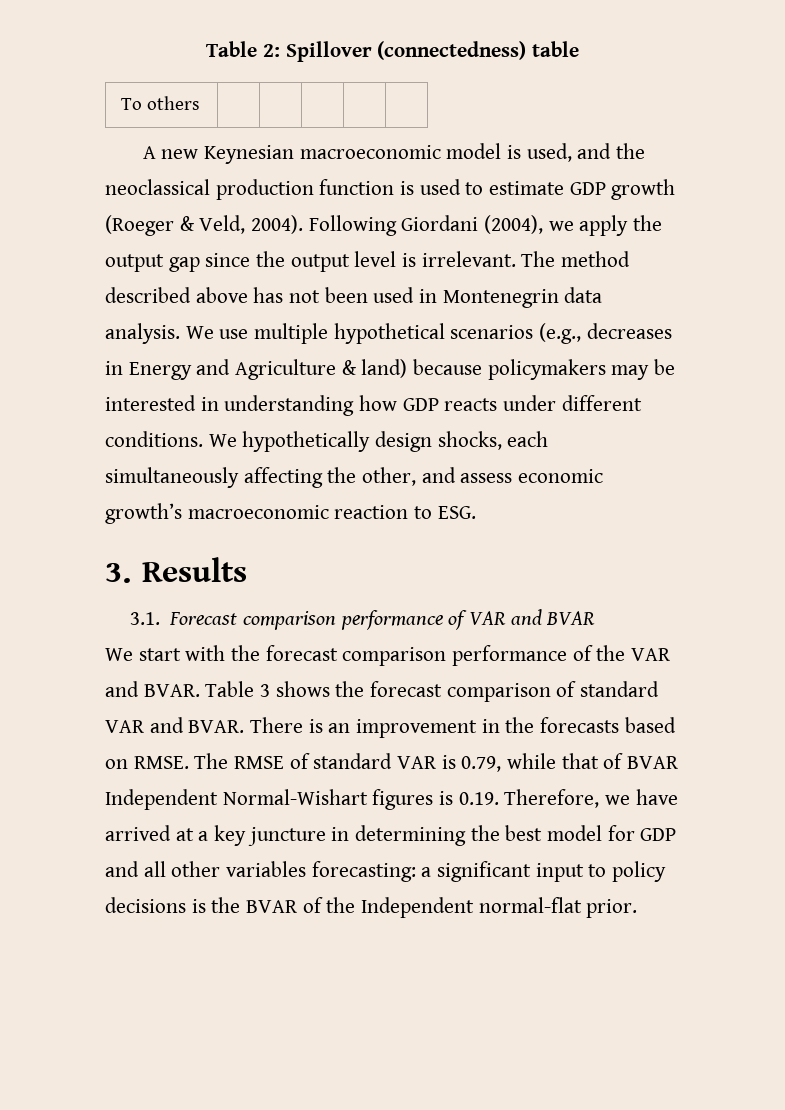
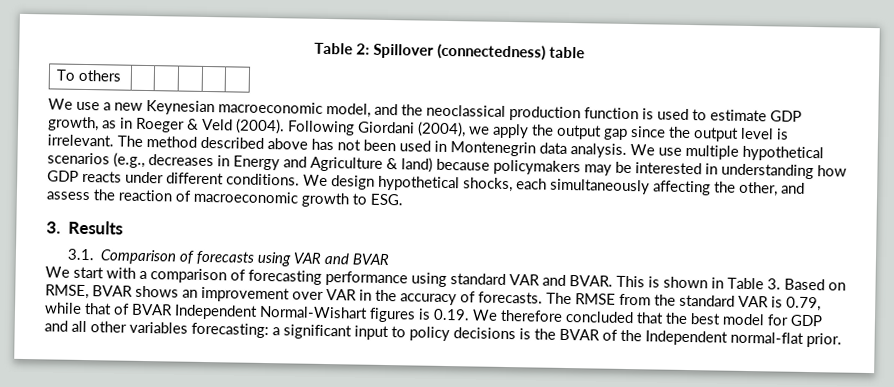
- A new Keynesian macroeconomic model is used, and the neoclassical production function is used to estimate GDP growth (Roeger & Veld, 2004).
+ We use a new Keynesian macroeconomic model, and the neoclassical production function is used to estimate GDP growth, as in Roeger & Veld (2004).
- We hypothetically design shocks, each simultaneously affecting the other, and assess economic growth’s macroeconomic reaction to ESG.
+ We design hypothetical shocks, each simultaneously affecting the other, and assess the reaction of macroeconomic growth to ESG.
- 3.1. Forecast comparison performance of VAR and BVAR
+ 3.1. Comparison of forecasts using VAR and BVAR
- We start with the forecast comparison performance of the VAR and BVAR. Table 3 shows the forecast comparison of standard VAR and BVAR. There is an improvement in the forecasts based on RMSE. The RMSE of standard VAR is 0.79, while that of BVAR Independent Normal-Wishart figures is 0.19. Therefore, we have arrived at a key juncture in determining the best model for GDP and all other variables forecasting: a significant input to policy decisions is the BVAR of the Independent normal-flat prior.
+ We start with a comparison of forecasting performance using standard VAR and BVAR. This is shown in Table 3. Based on RMSE, BVAR shows an improvement over VAR in the accuracy of forecasts. The RMSE from the standard VAR is 0.79, while that of BVAR Independent Normal-Wishart figures is 0.19. We therefore concluded that the best model for GDP and all other variables forecasting: a significant input to policy decisions is the BVAR of the Independent normal-flat prior.

